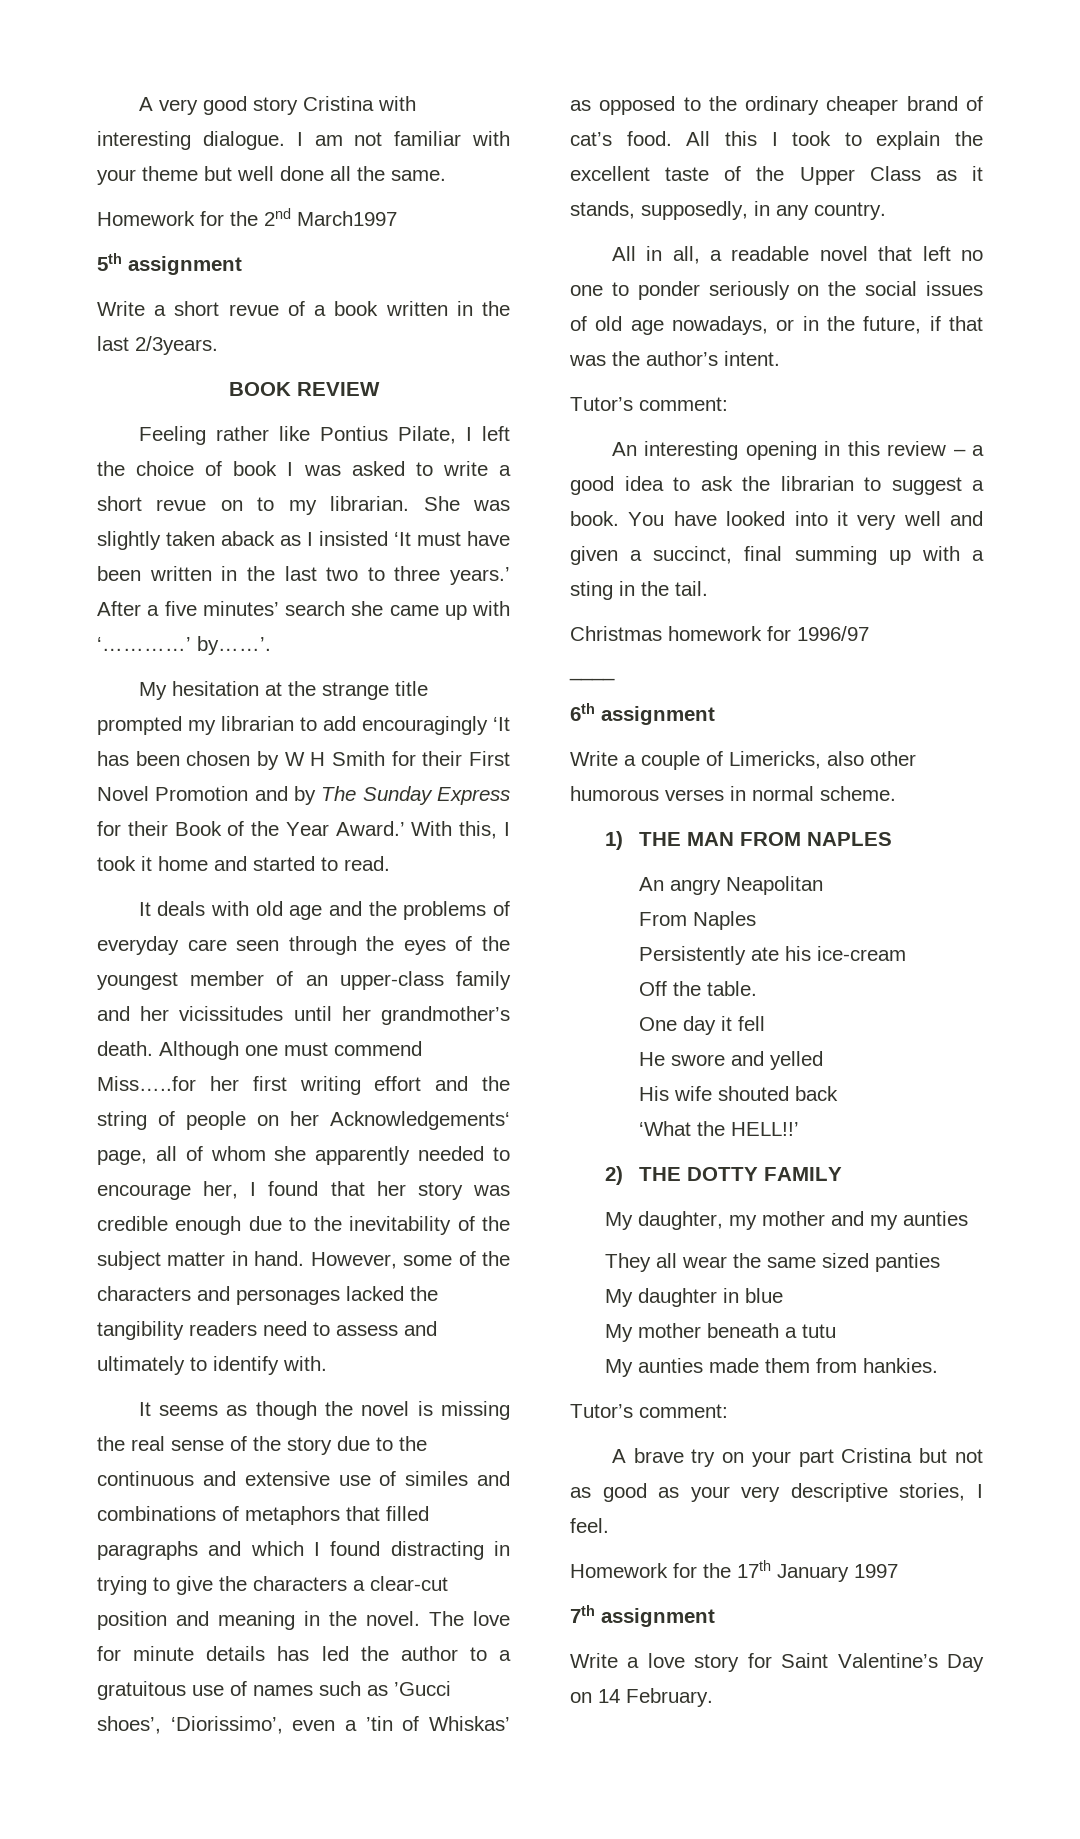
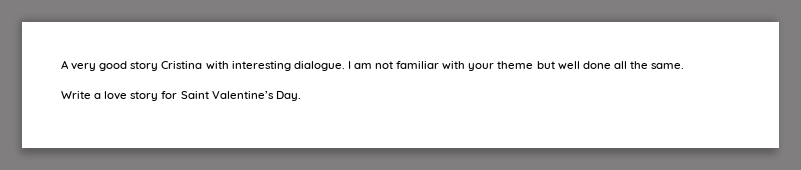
- Homework for the 2nd March1997
- 5th assignment
- Write a short revue of a book written in the last 2/3years.
- BOOK REVIEW
- Feeling rather like Pontius Pilate, I left the choice of book I was asked to write a short revue on to my librarian. She was slightly taken aback as I insisted ‘It must have been written in the last two to three years.’ After a five minutes’ search she came up with ‘…………’ by……’.
- My hesitation at the strange title prompted my librarian to add encouragingly ‘It has been chosen by W H Smith for their First Novel Promotion and by The Sunday Express for their Book of the Year Award.’ With this, I took it home and started to read.
- It deals with old age and the problems of everyday care seen through the eyes of the youngest member of an upper-class family and her vicissitudes until her grandmother’s death. Although one must commend Miss…..for her first writing effort and the string of people on her Acknowledgements‘ page, all of whom she apparently needed to encourage her, I found that her story was credible enough due to the inevitability of the subject matter in hand. However, some of the characters and personages lacked the tangibility readers need to assess and ultimately to identify with.
- It seems as though the novel is missing the real sense of the story due to the continuous and extensive use of similes and combinations of metaphors that filled paragraphs and which I found distracting in trying to give the characters a clear-cut position and meaning in the novel. The love for minute details has led the author to a gratuitous use of names such as ’Gucci shoes’, ‘Diorissimo’, even a ’tin of Whiskas’ as opposed to the ordinary cheaper brand of cat’s food. All this I took to explain the excellent taste of the Upper Class as it stands, supposedly, in any country.
- All in all, a readable novel that left no one to ponder seriously on the social issues of old age nowadays, or in the future, if that was the author’s intent.
- Tutor’s comment:
- An interesting opening in this review – a good idea to ask the librarian to suggest a book. You have looked into it very well and given a succinct, final summing up with a sting in the tail.
- Christmas homework for 1996/97
- ____
- 6th assignment
- Write a couple of Limericks, also other humorous verses in normal scheme.
- 1) THE MAN FROM NAPLES
- An angry Neapolitan
- From Naples
- Persistently ate his ice-cream
- Off the table.
- One day it fell
- He swore and yelled
- His wife shouted back
- ‘What the HELL!!’
- 2) THE DOTTY FAMILY
- My daughter, my mother and my aunties
- They all wear the same sized panties
- My daughter in blue
- My mother beneath a tutu
- My aunties made them from hankies.
- Tutor’s comment:
- A brave try on your part Cristina but not as good as your very descriptive stories, I feel.
- Homework for the 17th January 1997
- 7th assignment
- Write a love story for Saint Valentine’s Day on 14 February.
+ Write a love story for Saint Valentine’s Day.

